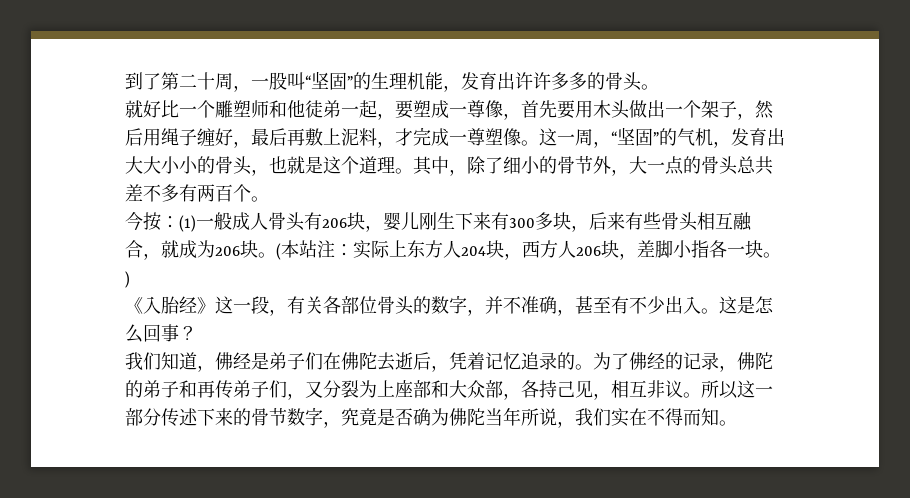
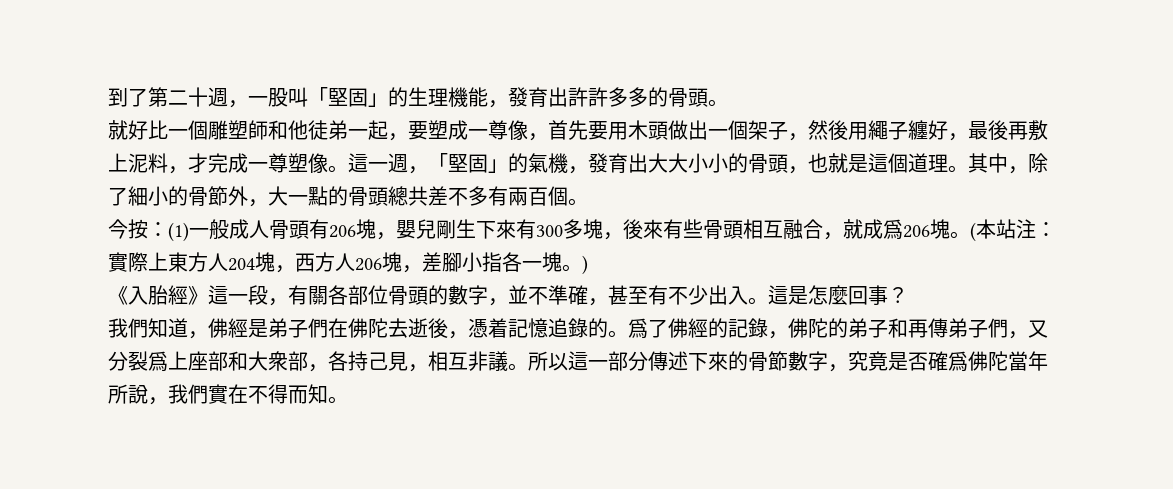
- 到了第二十周，一股叫“坚固”的生理机能，发育出许许多多的骨头。
+ 到了第二十週，一股叫「堅固」的生理機能，發育出許許多多的骨頭。
- 就好比一个雕塑师和他徒弟一起，要塑成一尊像，首先要用木头做出一个架子，然后用绳子缠好，最后再敷上泥料，才完成一尊塑像。
+ 就好比一個雕塑師和他徒弟一起，要塑成一尊像，首先要用木頭做出一個架子，然後用繩子纏好，最後再敷上泥料，才完成一尊塑像。
- 这一周，“坚固”的气机，发育出大大小小的骨头，也就是这个道理。
+ 這一週，「堅固」的氣機，發育出大大小小的骨頭，也就是這個道理。
- 其中，除了细小的骨节外，大一点的骨头总共差不多有两百个。
+ 其中，除了細小的骨節外，大一點的骨頭總共差不多有兩百個。
- 今按：(1)一般成人骨头有206块，婴儿刚生下来有300多块，后来有些骨头相互融合，就成为206块。
+ 今按：(1)一般成人骨頭有206塊，嬰兒剛生下來有300多塊，後來有些骨頭相互融合，就成爲206塊。
- (本站注：实际上东方人204块，西方人206块，差脚小指各一块。)
+ (本站注：實際上東方人204塊，西方人206塊，差腳小指各一塊。)
- 《入胎经》这一段，有关各部位骨头的数字，并不准确，甚至有不少出入。
+ 《入胎經》這一段，有關各部位骨頭的數字，並不準確，甚至有不少出入。
- 这是怎么回事？
+ 這是怎麼回事？
- 我们知道，佛经是弟子们在佛陀去逝后，凭着记忆追录的。为了佛经的记录，佛陀的弟子和再传弟子们，又分裂为上座部和大众部，各持己见，相互非议。所以这一部分传述下来的骨节数字，究竟是否确为佛陀当年所说，我们实在不得而知。
+ 我們知道，佛經是弟子們在佛陀去逝後，憑着記憶追錄的。爲了佛經的記錄，佛陀的弟子和再傳弟子們，又分裂爲上座部和大衆部，各持己見，相互非議。所以這一部分傳述下來的骨節數字，究竟是否確爲佛陀當年所說，我們實在不得而知。

